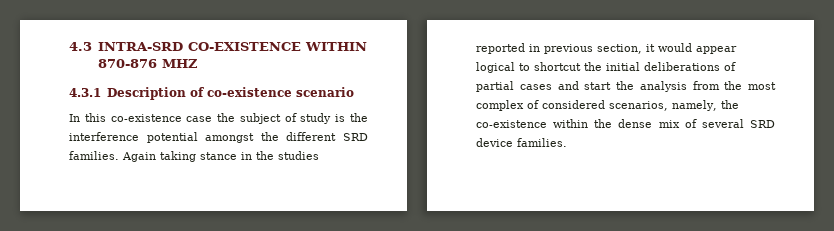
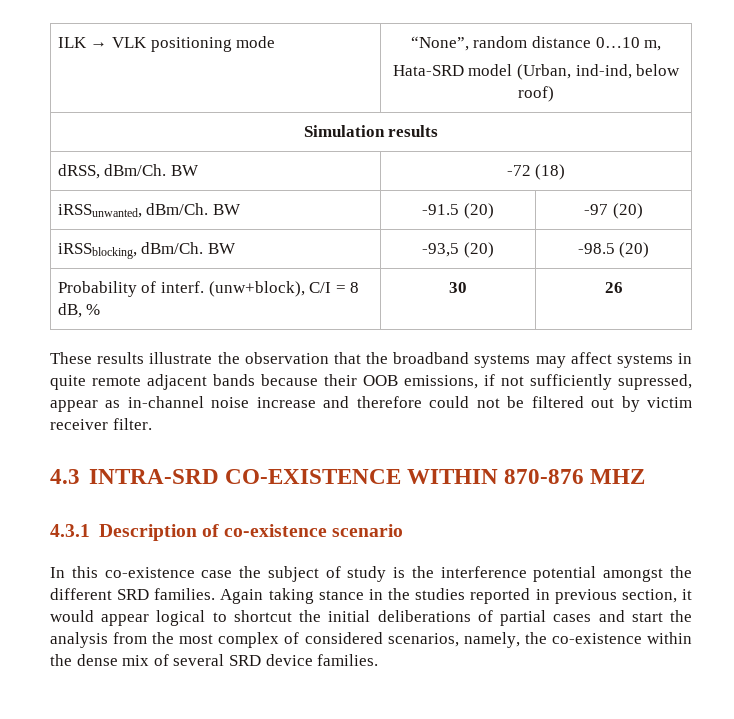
+ ILK → VLK positioning mode | “None”, random distance 0…10 m,
+ Hata-SRD model (Urban, ind-ind, below roof)
+ Simulation results
+ dRSS, dBm/Ch. BW | -72 (18)
+ iRSSunwanted, dBm/Ch. BW | -91.5 (20) | -97 (20)
+ iRSSblocking, dBm/Ch. BW | -93,5 (20) | -98.5 (20)
+ Probability of interf. (unw+block), C/I = 8 dB, % | 30 | 26
+ These results illustrate the observation that the broadband systems may affect systems in quite remote adjacent bands because their OOB emissions, if not sufficiently supressed, appear as in-channel noise increase and therefore could not be filtered out by victim receiver filter.

